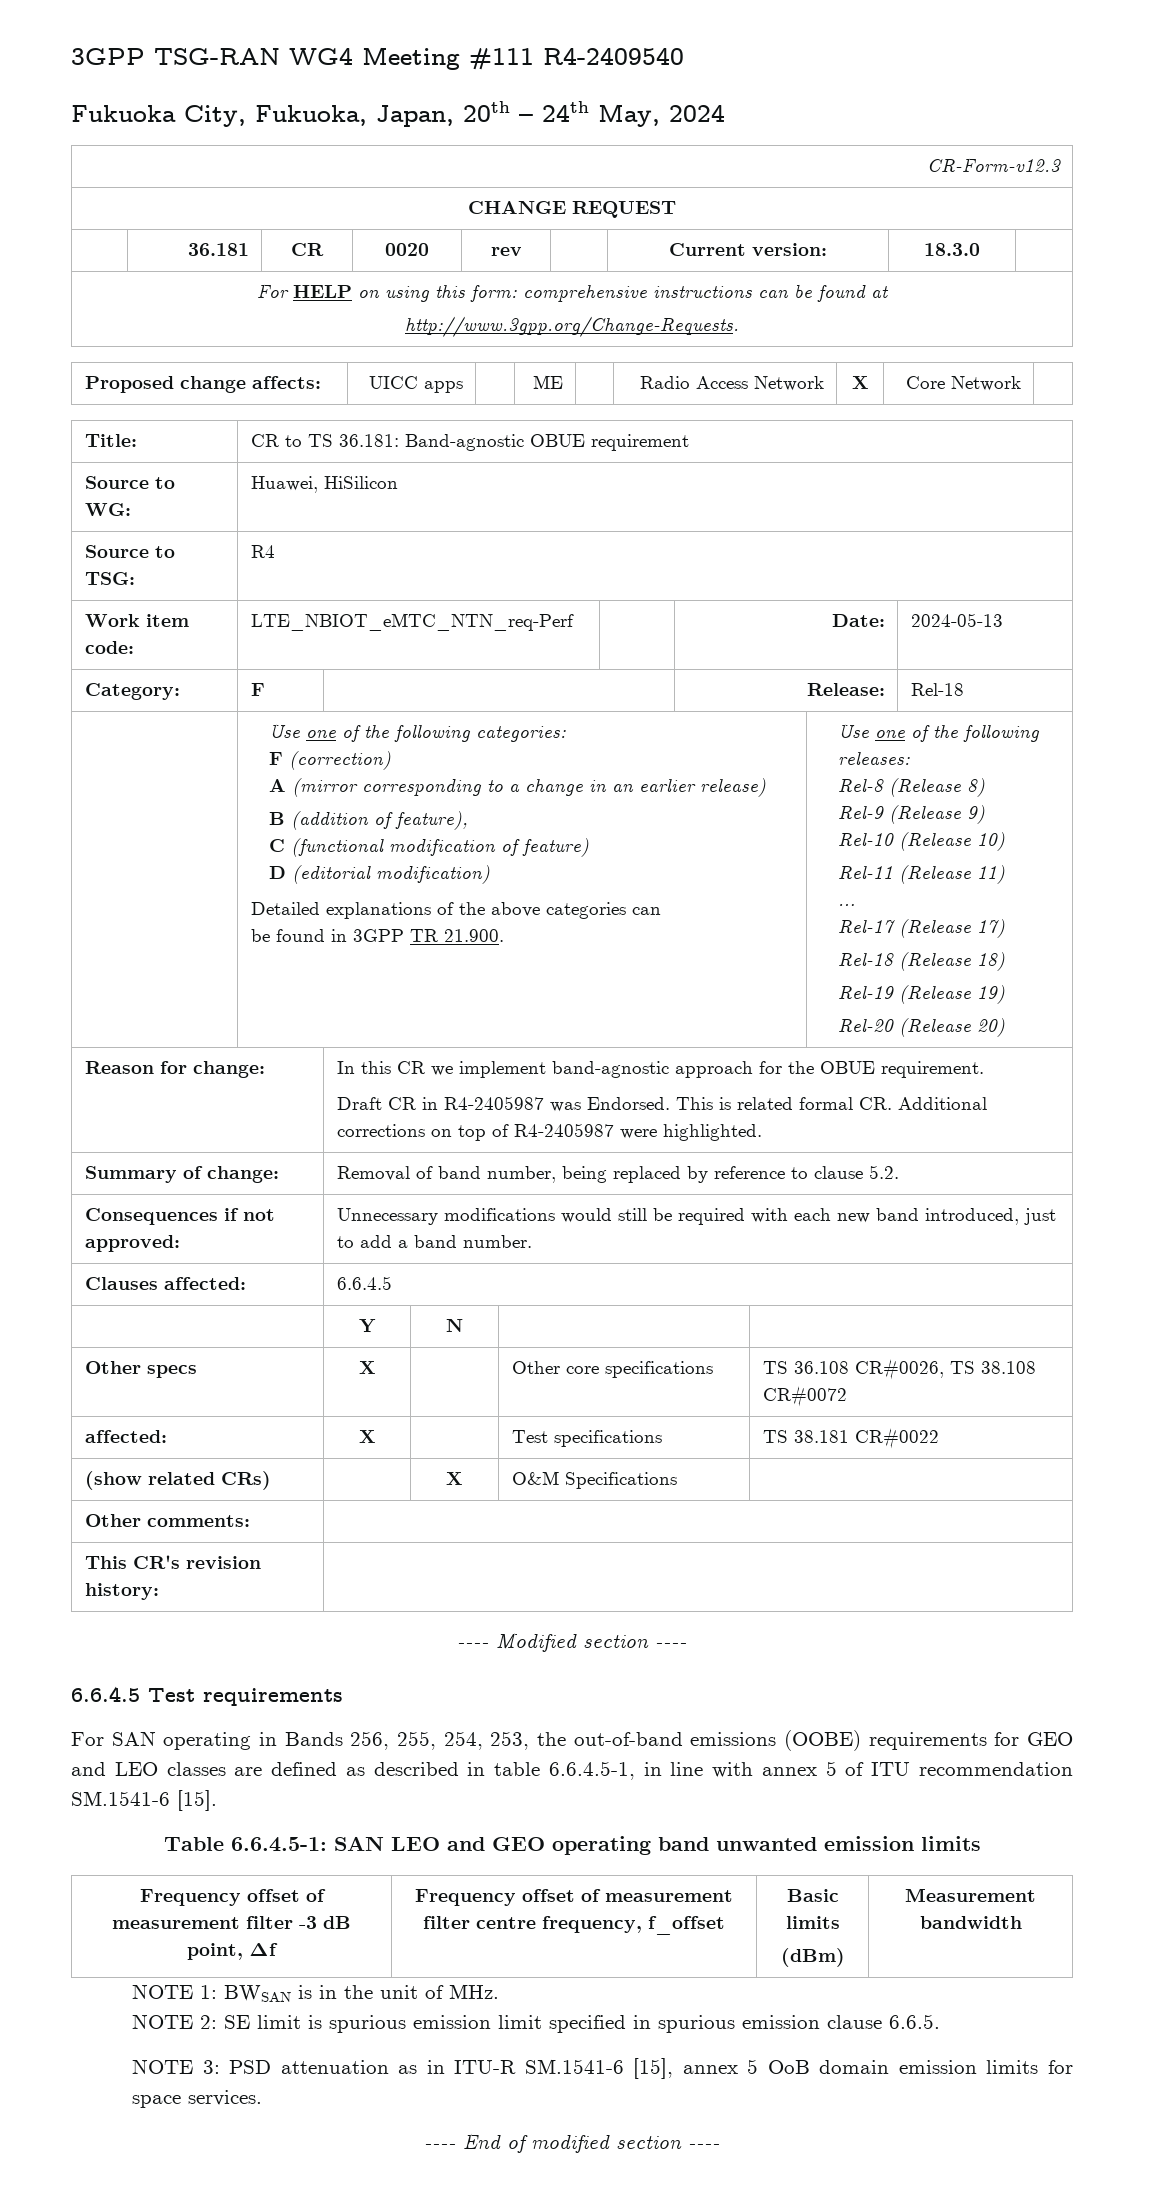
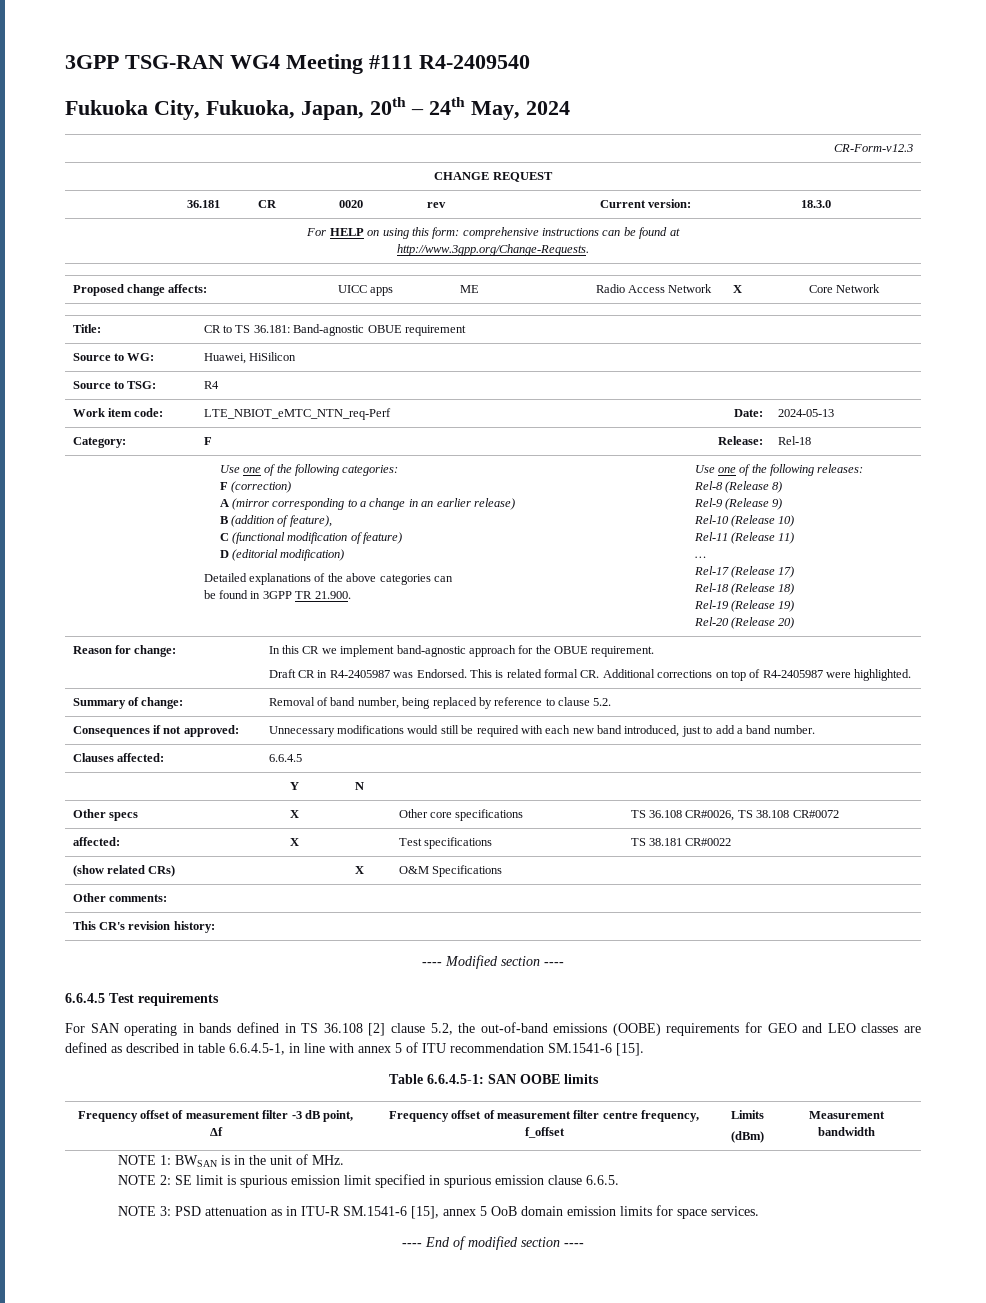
- For SAN operating in Bands 256, 255, 254, 253, the out-of-band emissions (OOBE) requirements for GEO and LEO classes are defined as described in table 6.6.4.5-1, in line with annex 5 of ITU recommendation SM.1541-6 [15].
+ For SAN operating in bands defined in TS 36.108 [2] clause 5.2, the out-of-band emissions (OOBE) requirements for GEO and LEO classes are defined as described in table 6.6.4.5-1, in line with annex 5 of ITU recommendation SM.1541-6 [15].
- Table 6.6.4.5-1: SAN LEO and GEO operating band unwanted emission limits
+ Table 6.6.4.5-1: SAN OOBE limits
- Frequency offset of measurement filter -3 dB point, Δf | Frequency offset of measurement filter centre frequency, f_offset | Basic limits
+ Frequency offset of measurement filter -3 dB point, Δf | Frequency offset of measurement filter centre frequency, f_offset | Limits

